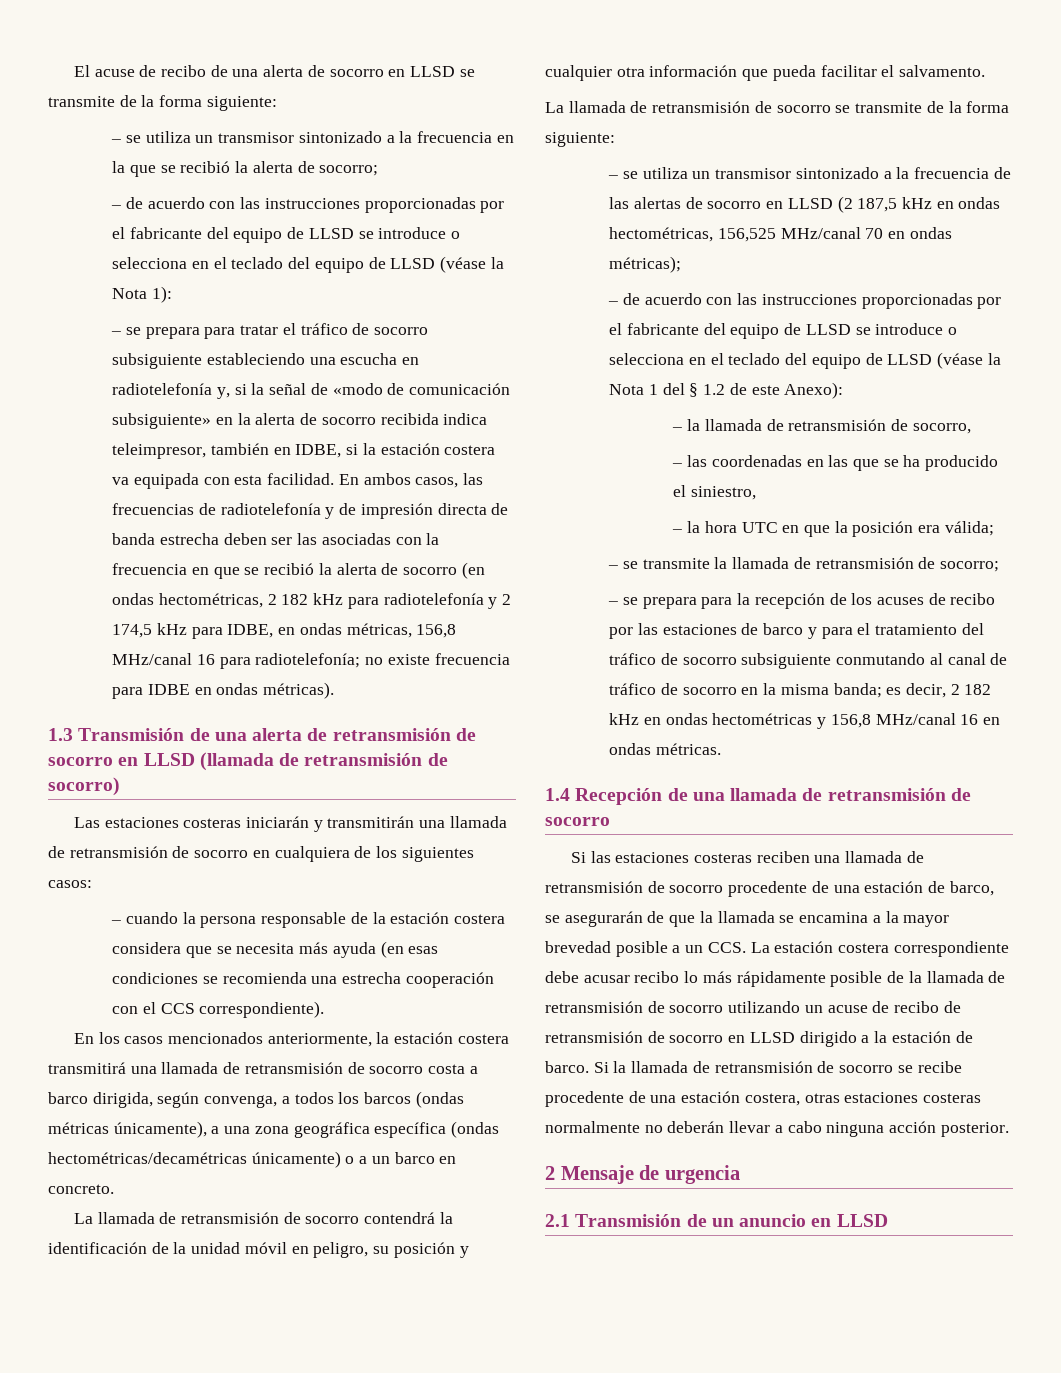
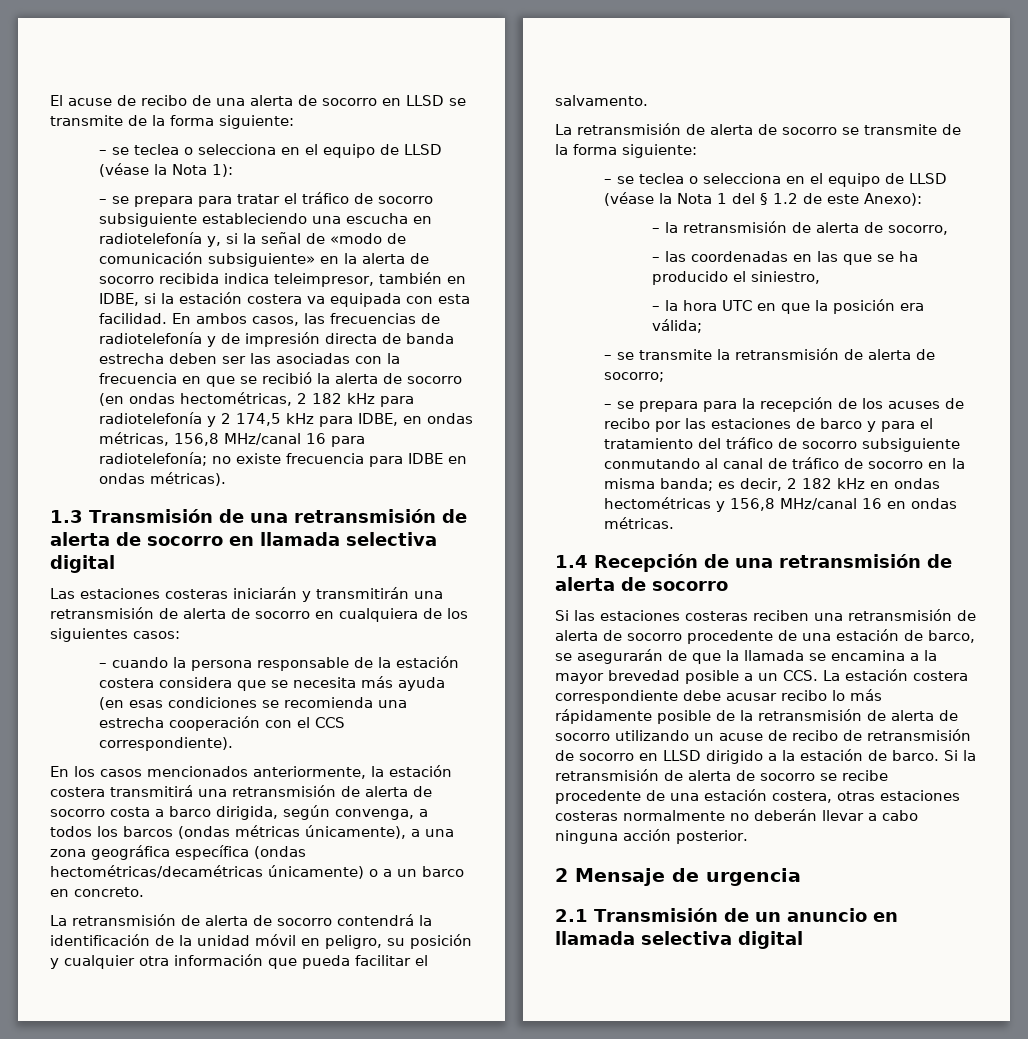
- – se utiliza un transmisor sintonizado a la frecuencia en la que se recibió la alerta de socorro;
- – de acuerdo con las instrucciones proporcionadas por el fabricante del equipo de LLSD se introduce o selecciona en el teclado del equipo de LLSD (véase la Nota 1):
+ – se teclea o selecciona en el equipo de LLSD (véase la Nota 1):
- 1.3 Transmisión de una alerta de retransmisión de socorro en LLSD (llamada de retransmisión de socorro)
+ 1.3 Transmisión de una retransmisión de alerta de socorro en llamada selectiva digital
- Las estaciones costeras iniciarán y transmitirán una llamada de retransmisión de socorro en cualquiera de los siguientes casos:
+ Las estaciones costeras iniciarán y transmitirán una retransmisión de alerta de socorro en cualquiera de los siguientes casos:
- En los casos mencionados anteriormente, la estación costera transmitirá una llamada de retransmisión de socorro costa a barco dirigida, según convenga, a todos los barcos (ondas métricas únicamente), a una zona geográfica específica (ondas hectométricas/decamétricas únicamente) o a un barco en concreto.
+ En los casos mencionados anteriormente, la estación costera transmitirá una retransmisión de alerta de socorro costa a barco dirigida, según convenga, a todos los barcos (ondas métricas únicamente), a una zona geográfica específica (ondas hectométricas/decamétricas únicamente) o a un barco en concreto.
- La llamada de retransmisión de socorro contendrá la identificación de la unidad móvil en peligro, su posición y cualquier otra información que pueda facilitar el salvamento.
+ La retransmisión de alerta de socorro contendrá la identificación de la unidad móvil en peligro, su posición y cualquier otra información que pueda facilitar el salvamento.
- La llamada de retransmisión de socorro se transmite de la forma siguiente:
+ La retransmisión de alerta de socorro se transmite de la forma siguiente:
- – se utiliza un transmisor sintonizado a la frecuencia de las alertas de socorro en LLSD (2 187,5 kHz en ondas hectométricas, 156,525 MHz/canal 70 en ondas métricas);
- – de acuerdo con las instrucciones proporcionadas por el fabricante del equipo de LLSD se introduce o selecciona en el teclado del equipo de LLSD (véase la Nota 1 del § 1.2 de este Anexo):
+ – se teclea o selecciona en el equipo de LLSD (véase la Nota 1 del § 1.2 de este Anexo):
- – la llamada de retransmisión de socorro,
+ – la retransmisión de alerta de socorro,
- – se transmite la llamada de retransmisión de socorro;
+ – se transmite la retransmisión de alerta de socorro;
- 1.4 Recepción de una llamada de retransmisión de socorro
+ 1.4 Recepción de una retransmisión de alerta de socorro
- Si las estaciones costeras reciben una llamada de retransmisión de socorro procedente de una estación de barco, se asegurarán de que la llamada se encamina a la mayor brevedad posible a un CCS. La estación costera correspondiente debe acusar recibo lo más rápidamente posible de la llamada de retransmisión de socorro utilizando un acuse de recibo de retransmisión de socorro en LLSD dirigido a la estación de barco.
+ Si las estaciones costeras reciben una retransmisión de alerta de socorro procedente de una estación de barco, se asegurarán de que la llamada se encamina a la mayor brevedad posible a un CCS. La estación costera correspondiente debe acusar recibo lo más rápidamente posible de la retransmisión de alerta de socorro utilizando un acuse de recibo de retransmisión de socorro en LLSD dirigido a la estación de barco.
- Si la llamada de retransmisión de socorro se recibe procedente de una estación costera, otras estaciones costeras normalmente no deberán llevar a cabo ninguna acción posterior.
+ Si la retransmisión de alerta de socorro se recibe procedente de una estación costera, otras estaciones costeras normalmente no deberán llevar a cabo ninguna acción posterior.
- 2.1 Transmisión de un anuncio en LLSD
+ 2.1 Transmisión de un anuncio en llamada selectiva digital

